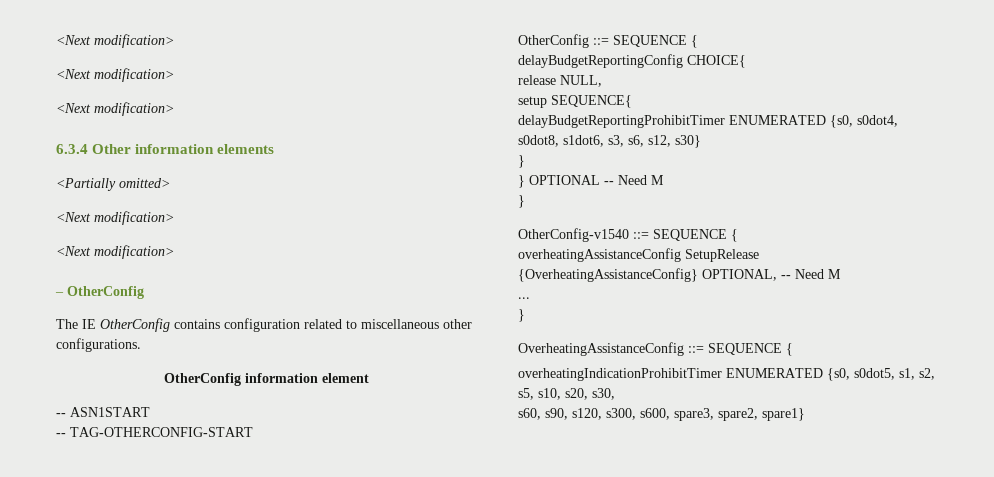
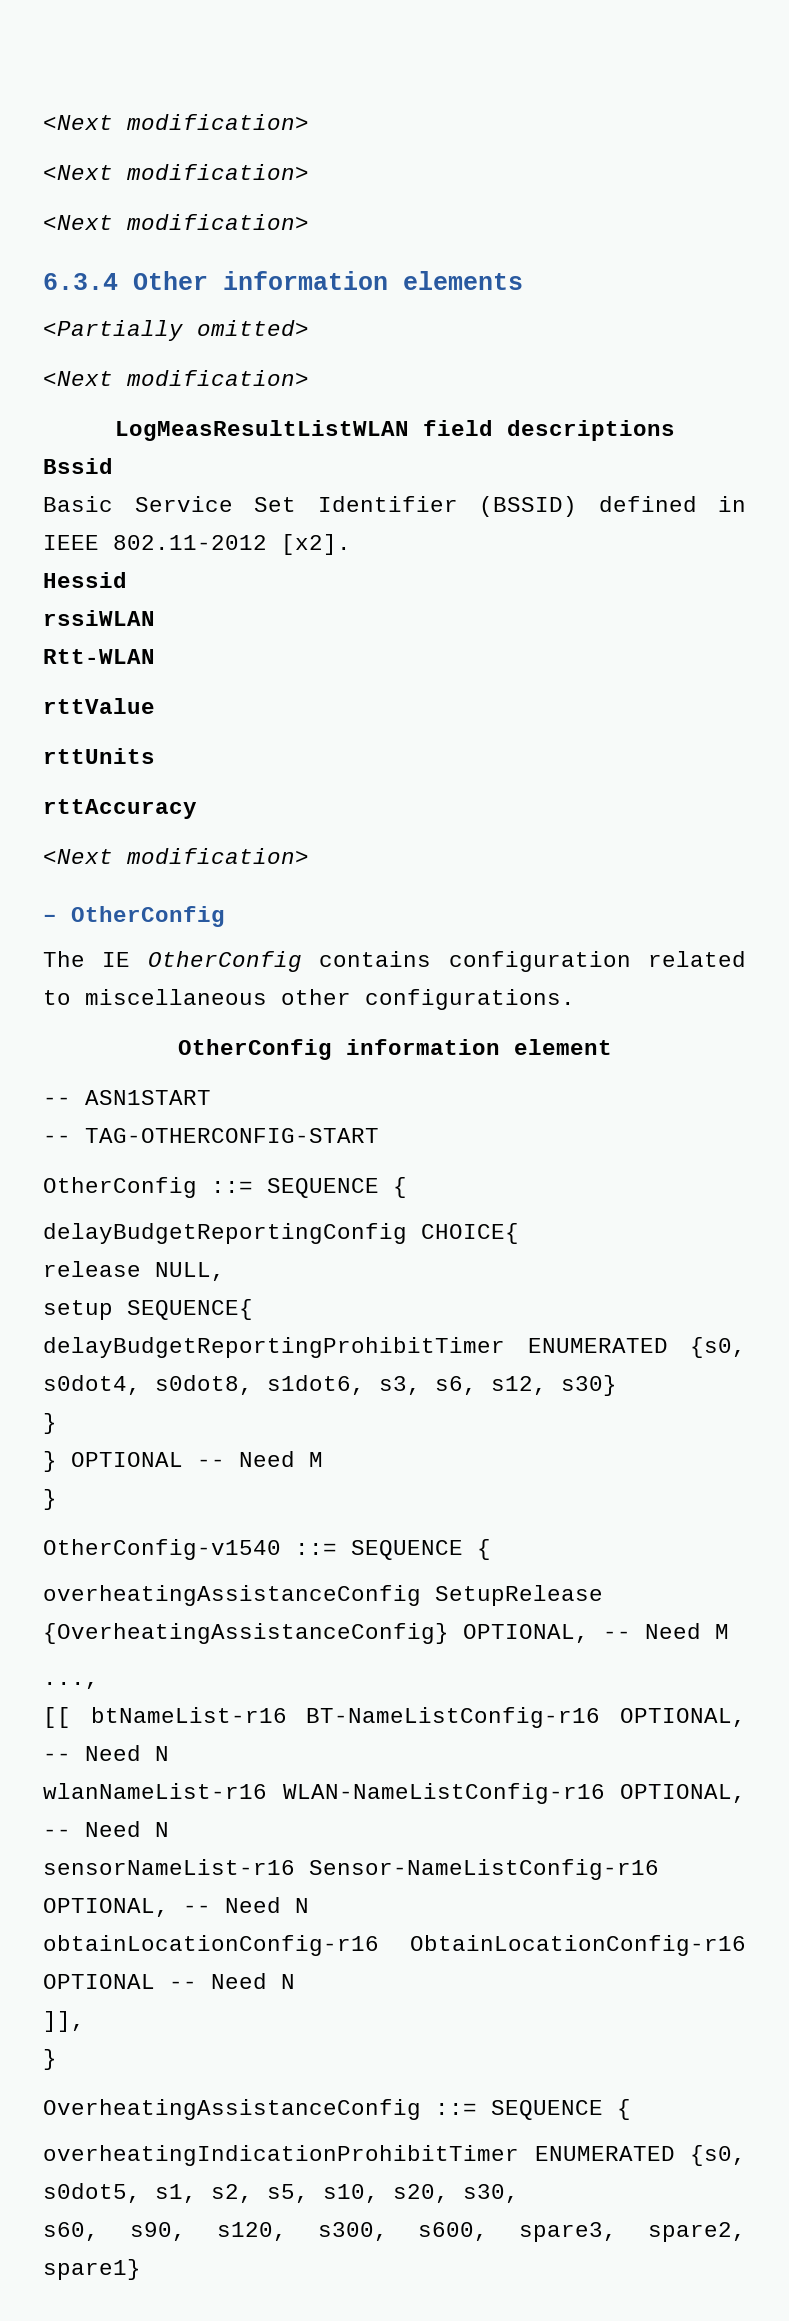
+ LogMeasResultListWLAN field descriptions
+ Bssid
+ Basic Service Set Identifier (BSSID) defined in IEEE 802.11-2012 [x2].
+ Hessid
+ rssiWLAN
+ Rtt-WLAN
+ rttValue
+ rttUnits
+ rttAccuracy
- ...
+ ...,
+ [[ btNameList-r16 BT-NameListConfig-r16 OPTIONAL, -- Need N
+ wlanNameList-r16 WLAN-NameListConfig-r16 OPTIONAL, -- Need N
+ sensorNameList-r16 Sensor-NameListConfig-r16 OPTIONAL, -- Need N
+ obtainLocationConfig-r16 ObtainLocationConfig-r16 OPTIONAL -- Need N
+ ]],

